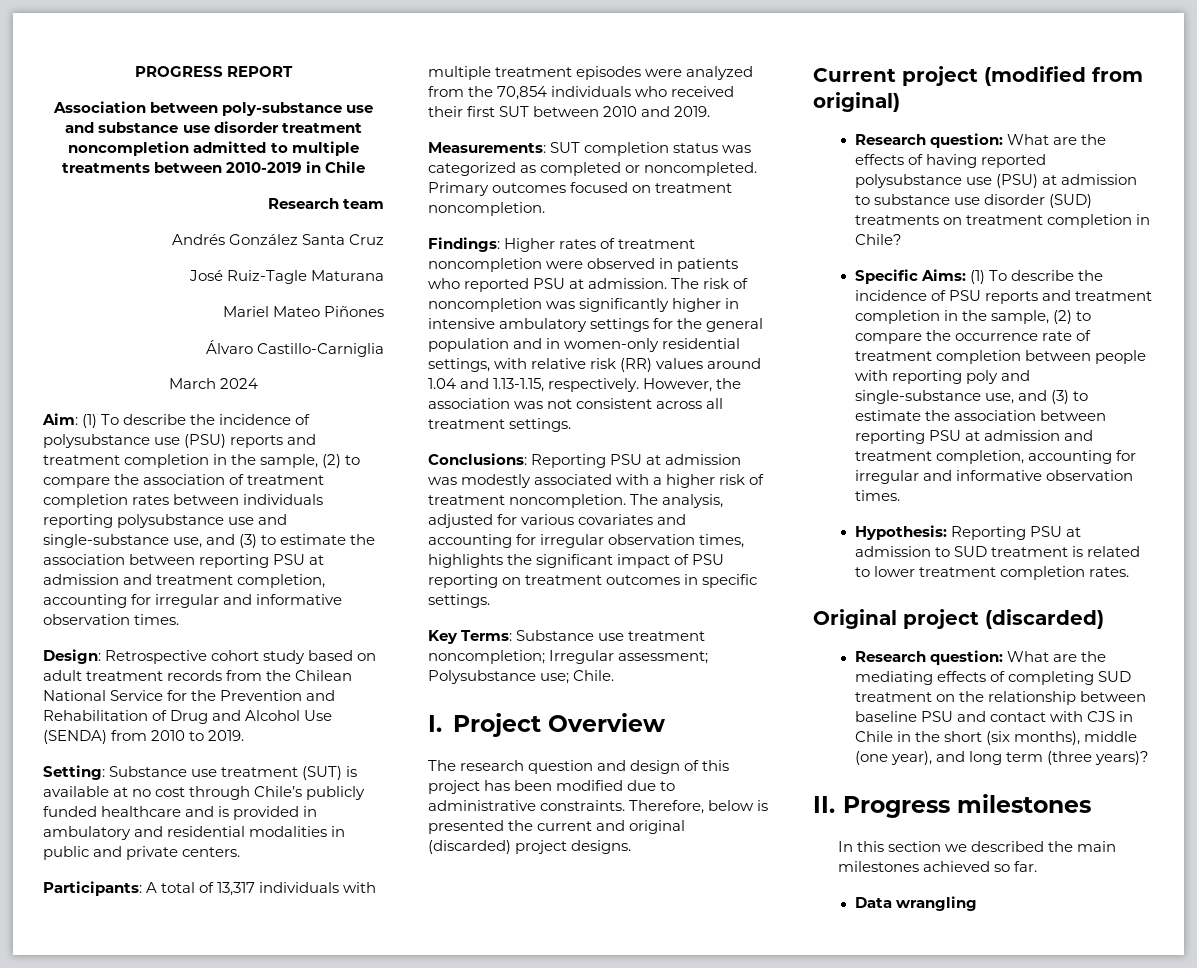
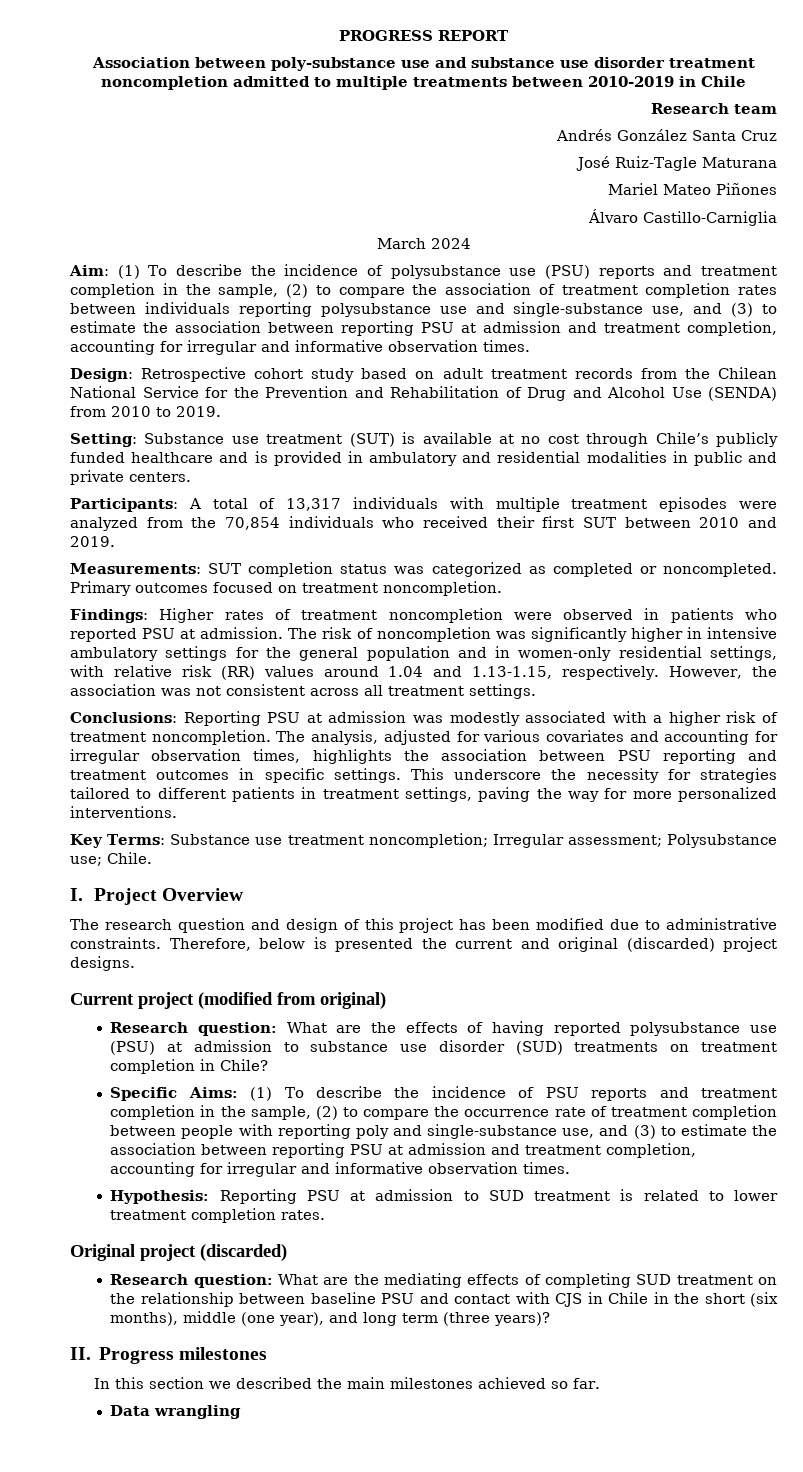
- The analysis, adjusted for various covariates and accounting for irregular observation times, highlights the significant impact of PSU reporting on treatment outcomes in specific settings.
+ The analysis, adjusted for various covariates and accounting for irregular observation times, highlights the association between PSU reporting and treatment outcomes in specific settings. This underscore the necessity for strategies tailored to different patients in treatment settings, paving the way for more personalized interventions.

